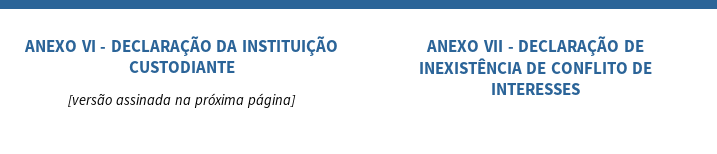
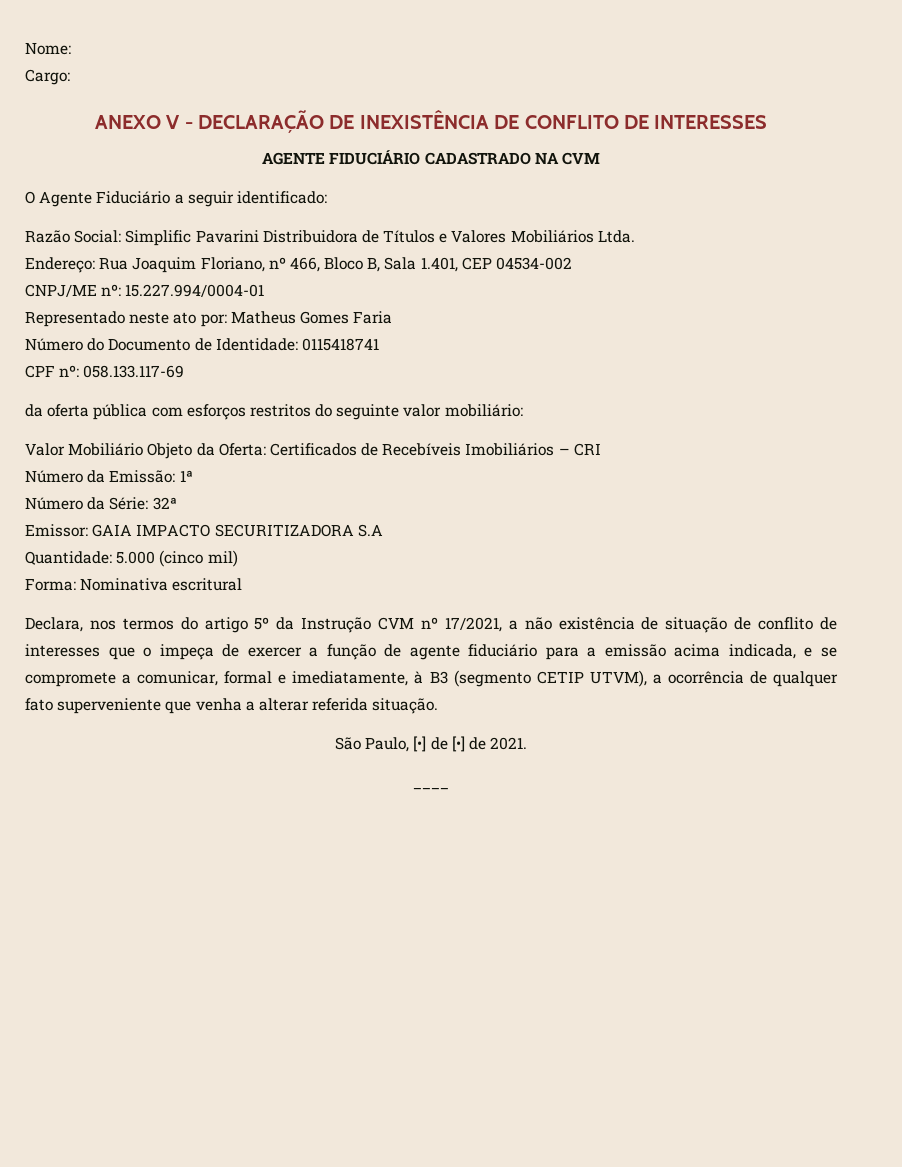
- ANEXO VI - DECLARAÇÃO DA INSTITUIÇÃO CUSTODIANTE
- [versão assinada na próxima página]
- ANEXO VII - DECLARAÇÃO DE INEXISTÊNCIA DE CONFLITO DE INTERESSES
+ Nome:
+ Cargo:
+ ANEXO V - DECLARAÇÃO DE INEXISTÊNCIA DE CONFLITO DE INTERESSES
+ AGENTE FIDUCIÁRIO CADASTRADO NA CVM
+ O Agente Fiduciário a seguir identificado:
+ Razão Social: Simplific Pavarini Distribuidora de Títulos e Valores Mobiliários Ltda.
+ Endereço: Rua Joaquim Floriano, nº 466, Bloco B, Sala 1.401, CEP 04534-002
+ CNPJ/ME nº: 15.227.994/0004-01
+ Representado neste ato por: Matheus Gomes Faria
+ Número do Documento de Identidade: 0115418741
+ CPF nº: 058.133.117-69
+ da oferta pública com esforços restritos do seguinte valor mobiliário:
+ Valor Mobiliário Objeto da Oferta: Certificados de Recebíveis Imobiliários – CRI
+ Número da Emissão: 1ª
+ Número da Série: 32ª
+ Emissor: GAIA IMPACTO SECURITIZADORA S.A
+ Quantidade: 5.000 (cinco mil)
+ Forma: Nominativa escritural
+ Declara, nos termos do artigo 5º da Instrução CVM nº 17/2021, a não existência de situação de conflito de interesses que o impeça de exercer a função de agente fiduciário para a emissão acima indicada, e se compromete a comunicar, formal e imediatamente, à B3 (segmento CETIP UTVM), a ocorrência de qualquer fato superveniente que venha a alterar referida situação.
+ São Paulo, [•] de [•] de 2021.
+ ____

